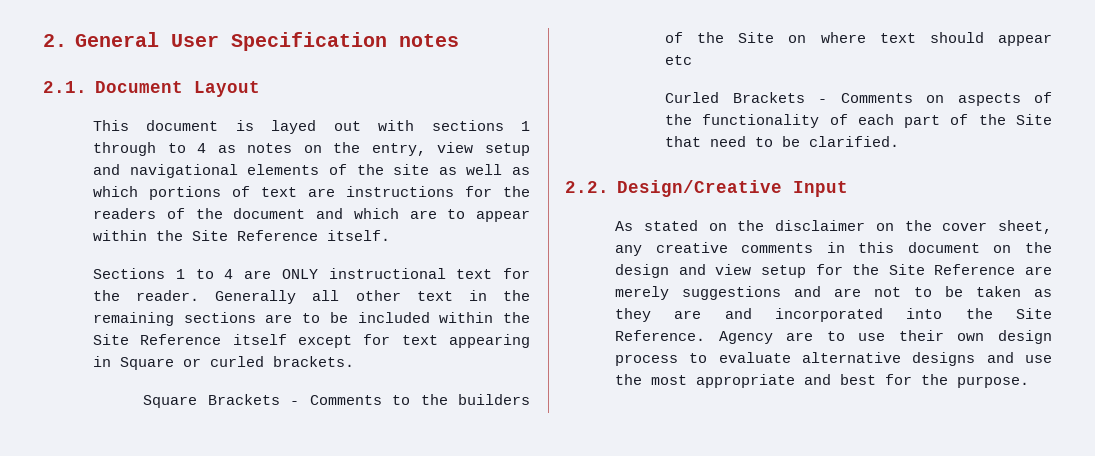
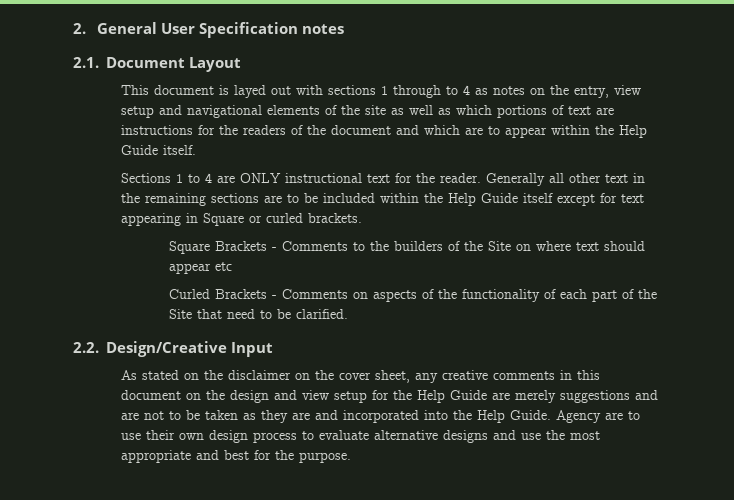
- This document is layed out with sections 1 through to 4 as notes on the entry, view setup and navigational elements of the site as well as which portions of text are instructions for the readers of the document and which are to appear within the Site Reference itself.
+ This document is layed out with sections 1 through to 4 as notes on the entry, view setup and navigational elements of the site as well as which portions of text are instructions for the readers of the document and which are to appear within the Help Guide itself.
- Generally all other text in the remaining sections are to be included within the Site Reference itself except for text appearing in Square or curled brackets.
+ Generally all other text in the remaining sections are to be included within the Help Guide itself except for text appearing in Square or curled brackets.
- As stated on the disclaimer on the cover sheet, any creative comments in this document on the design and view setup for the Site Reference are merely suggestions and are not to be taken as they are and incorporated into the Site Reference.
+ As stated on the disclaimer on the cover sheet, any creative comments in this document on the design and view setup for the Help Guide are merely suggestions and are not to be taken as they are and incorporated into the Help Guide.

